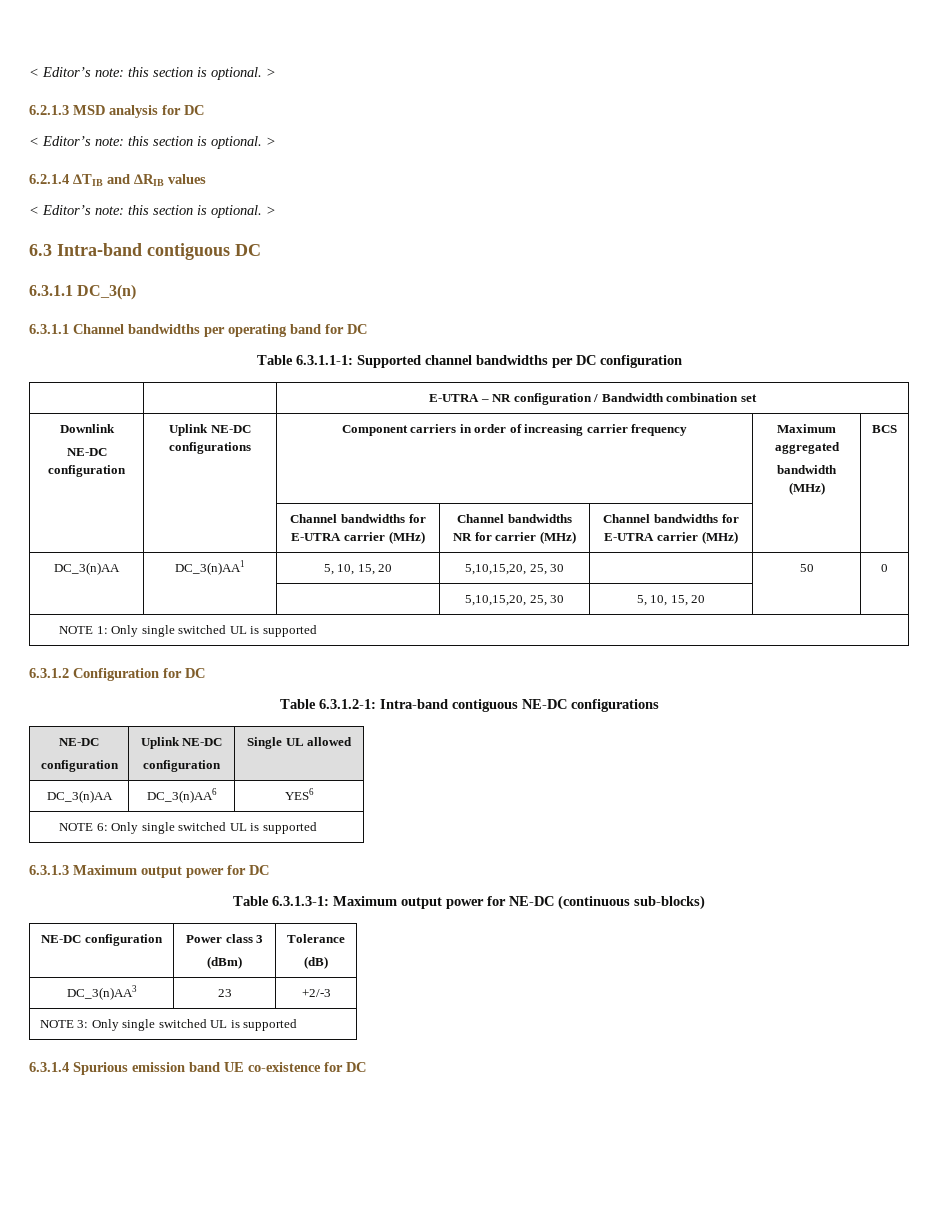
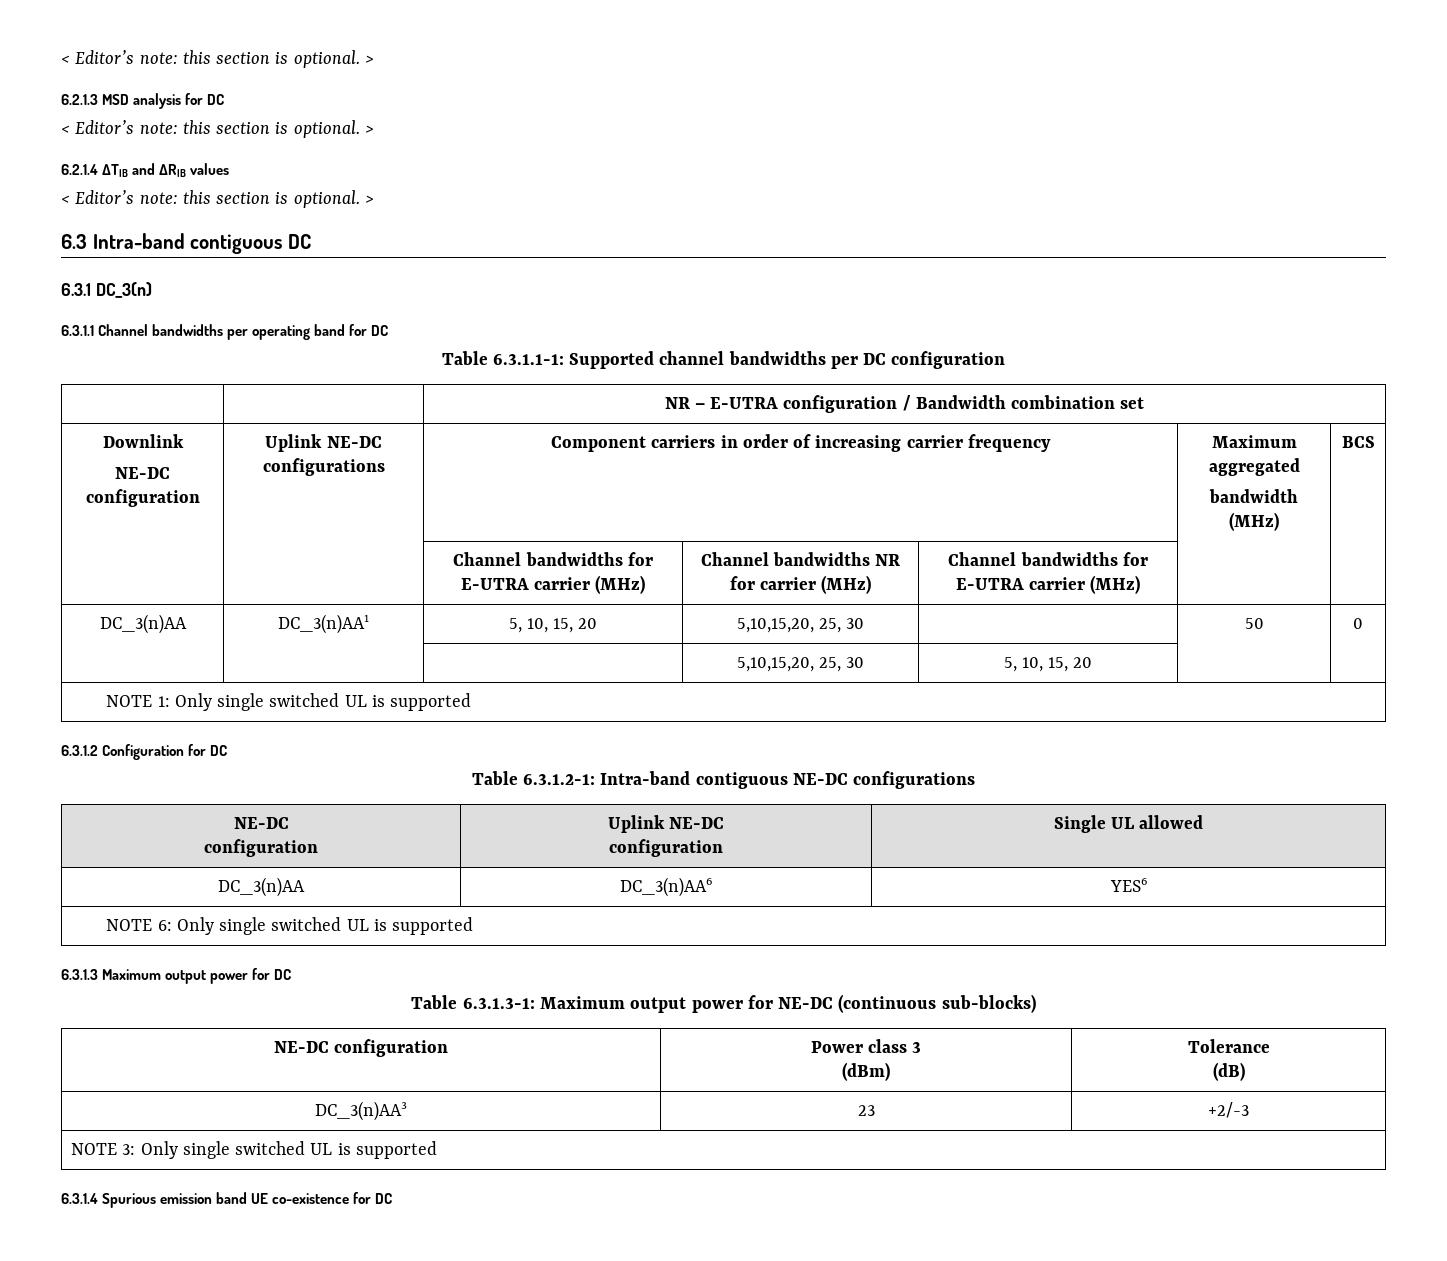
- 6.3.1.1 DC_3(n)
+ 6.3.1 DC_3(n)
- | | E-UTRA – NR configuration / Bandwidth combination set
+ | | NR – E-UTRA configuration / Bandwidth combination set

